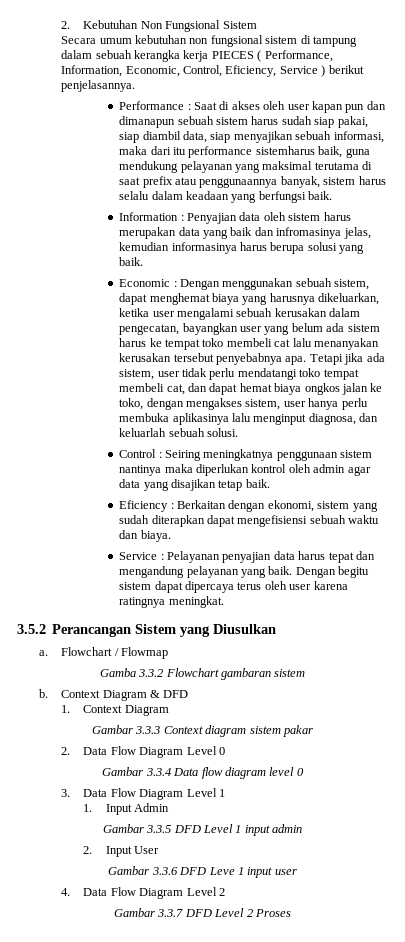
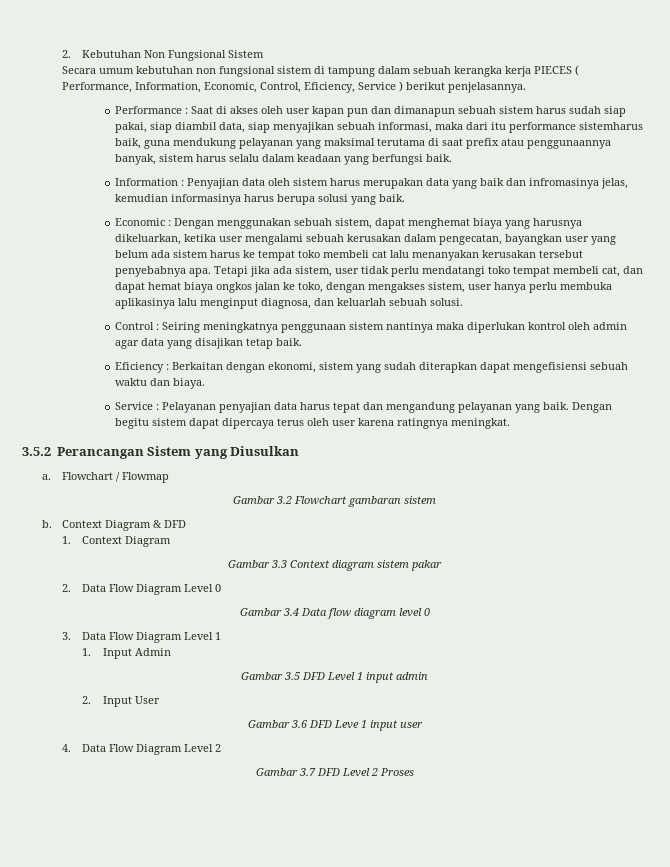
- Gamba 3.3.2 Flowchart gambaran sistem
+ Gambar 3.2 Flowchart gambaran sistem
- Gambar 3.3.3 Context diagram sistem pakar
+ Gambar 3.3 Context diagram sistem pakar
- Gambar 3.3.4 Data flow diagram level 0
+ Gambar 3.4 Data flow diagram level 0
- Gambar 3.3.5 DFD Level 1 input admin
+ Gambar 3.5 DFD Level 1 input admin
- Gambar 3.3.6 DFD Leve 1 input user
+ Gambar 3.6 DFD Leve 1 input user
- Gambar 3.3.7 DFD Level 2 Proses
+ Gambar 3.7 DFD Level 2 Proses

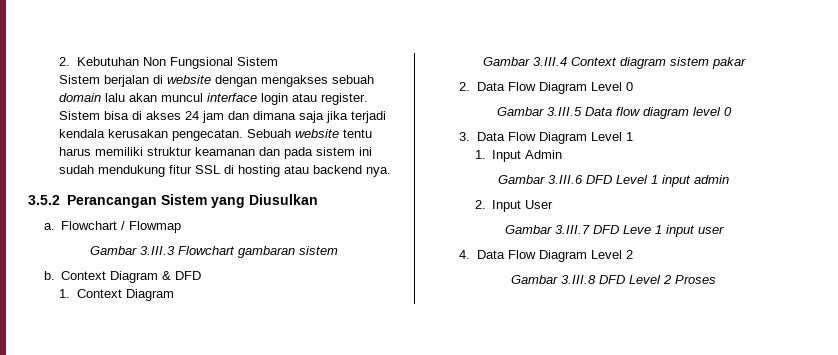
- Secara umum kebutuhan non fungsional sistem di tampung dalam sebuah kerangka kerja PIECES ( Performance, Information, Economic, Control, Eficiency, Service ) berikut penjelasannya.
- Performance : Saat di akses oleh user kapan pun dan dimanapun sebuah sistem harus sudah siap pakai, siap diambil data, siap menyajikan sebuah informasi, maka dari itu performance sistemharus baik, guna mendukung pelayanan yang maksimal terutama di saat prefix atau penggunaannya banyak, sistem harus selalu dalam keadaan yang berfungsi baik.
- Information : Penyajian data oleh sistem harus merupakan data yang baik dan infromasinya jelas, kemudian informasinya harus berupa solusi yang baik.
- Economic : Dengan menggunakan sebuah sistem, dapat menghemat biaya yang harusnya dikeluarkan, ketika user mengalami sebuah kerusakan dalam pengecatan, bayangkan user yang belum ada sistem harus ke tempat toko membeli cat lalu menanyakan kerusakan tersebut penyebabnya apa. Tetapi jika ada sistem, user tidak perlu mendatangi toko tempat membeli cat, dan dapat hemat biaya ongkos jalan ke toko, dengan mengakses sistem, user hanya perlu membuka aplikasinya lalu menginput diagnosa, dan keluarlah sebuah solusi.
- Control : Seiring meningkatnya penggunaan sistem nantinya maka diperlukan kontrol oleh admin agar data yang disajikan tetap baik.
- Eficiency : Berkaitan dengan ekonomi, sistem yang sudah diterapkan dapat mengefisiensi sebuah waktu dan biaya.
- Service : Pelayanan penyajian data harus tepat dan mengandung pelayanan yang baik. Dengan begitu sistem dapat dipercaya terus oleh user karena ratingnya meningkat.
+ Sistem berjalan di website dengan mengakses sebuah domain lalu akan muncul interface login atau register. Sistem bisa di akses 24 jam dan dimana saja jika terjadi kendala kerusakan pengecatan. Sebuah website tentu harus memiliki struktur keamanan dan pada sistem ini sudah mendukung fitur SSL di hosting atau backend nya.
- Gambar 3.2 Flowchart gambaran sistem
+ Gambar 3.III.3 Flowchart gambaran sistem
- Gambar 3.3 Context diagram sistem pakar
+ Gambar 3.III.4 Context diagram sistem pakar
- Gambar 3.4 Data flow diagram level 0
+ Gambar 3.III.5 Data flow diagram level 0
- Gambar 3.5 DFD Level 1 input admin
+ Gambar 3.III.6 DFD Level 1 input admin
- Gambar 3.6 DFD Leve 1 input user
+ Gambar 3.III.7 DFD Leve 1 input user
- Gambar 3.7 DFD Level 2 Proses
+ Gambar 3.III.8 DFD Level 2 Proses

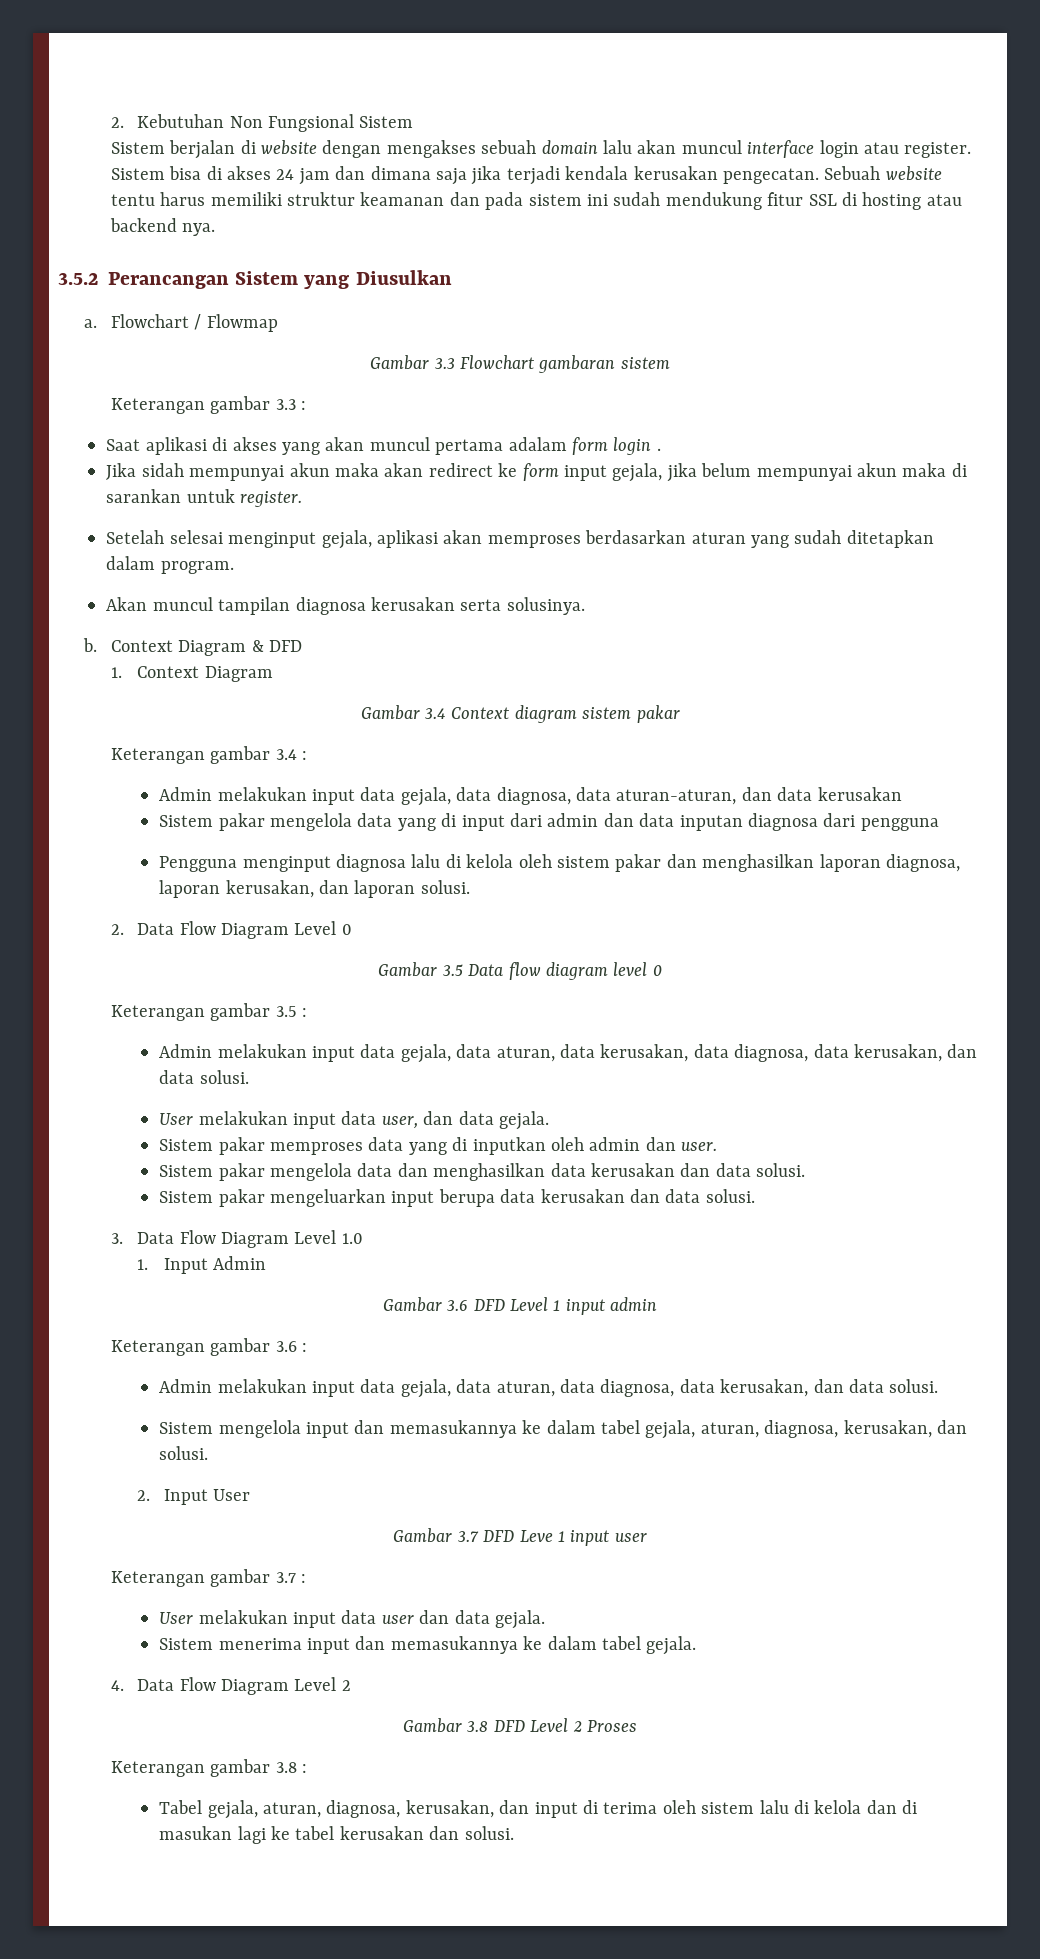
- Gambar 3.III.3 Flowchart gambaran sistem
+ Gambar 3.3 Flowchart gambaran sistem
+ Keterangan gambar 3.3 :
+ Saat aplikasi di akses yang akan muncul pertama adalam form login .
+ Jika sidah mempunyai akun maka akan redirect ke form input gejala, jika belum mempunyai akun maka di sarankan untuk register.
+ Setelah selesai menginput gejala, aplikasi akan memproses berdasarkan aturan yang sudah ditetapkan dalam program.
+ Akan muncul tampilan diagnosa kerusakan serta solusinya.
- Gambar 3.III.4 Context diagram sistem pakar
+ Gambar 3.4 Context diagram sistem pakar
+ Keterangan gambar 3.4 :
+ Admin melakukan input data gejala, data diagnosa, data aturan-aturan, dan data kerusakan
+ Sistem pakar mengelola data yang di input dari admin dan data inputan diagnosa dari pengguna
+ Pengguna menginput diagnosa lalu di kelola oleh sistem pakar dan menghasilkan laporan diagnosa, laporan kerusakan, dan laporan solusi.
- Gambar 3.III.5 Data flow diagram level 0
+ Gambar 3.5 Data flow diagram level 0
+ Keterangan gambar 3.5 :
+ Admin melakukan input data gejala, data aturan, data kerusakan, data diagnosa, data kerusakan, dan data solusi.
+ User melakukan input data user, dan data gejala.
+ Sistem pakar memproses data yang di inputkan oleh admin dan user.
+ Sistem pakar mengelola data dan menghasilkan data kerusakan dan data solusi.
+ Sistem pakar mengeluarkan input berupa data kerusakan dan data solusi.
- 3. Data Flow Diagram Level 1
+ 3. Data Flow Diagram Level 1.0
- Gambar 3.III.6 DFD Level 1 input admin
+ Gambar 3.6 DFD Level 1 input admin
+ Keterangan gambar 3.6 :
+ Admin melakukan input data gejala, data aturan, data diagnosa, data kerusakan, dan data solusi.
+ Sistem mengelola input dan memasukannya ke dalam tabel gejala, aturan, diagnosa, kerusakan, dan solusi.
- Gambar 3.III.7 DFD Leve 1 input user
+ Gambar 3.7 DFD Leve 1 input user
+ Keterangan gambar 3.7 :
+ User melakukan input data user dan data gejala.
+ Sistem menerima input dan memasukannya ke dalam tabel gejala.
- Gambar 3.III.8 DFD Level 2 Proses
+ Gambar 3.8 DFD Level 2 Proses
+ Keterangan gambar 3.8 :
+ Tabel gejala, aturan, diagnosa, kerusakan, dan input di terima oleh sistem lalu di kelola dan di masukan lagi ke tabel kerusakan dan solusi.

